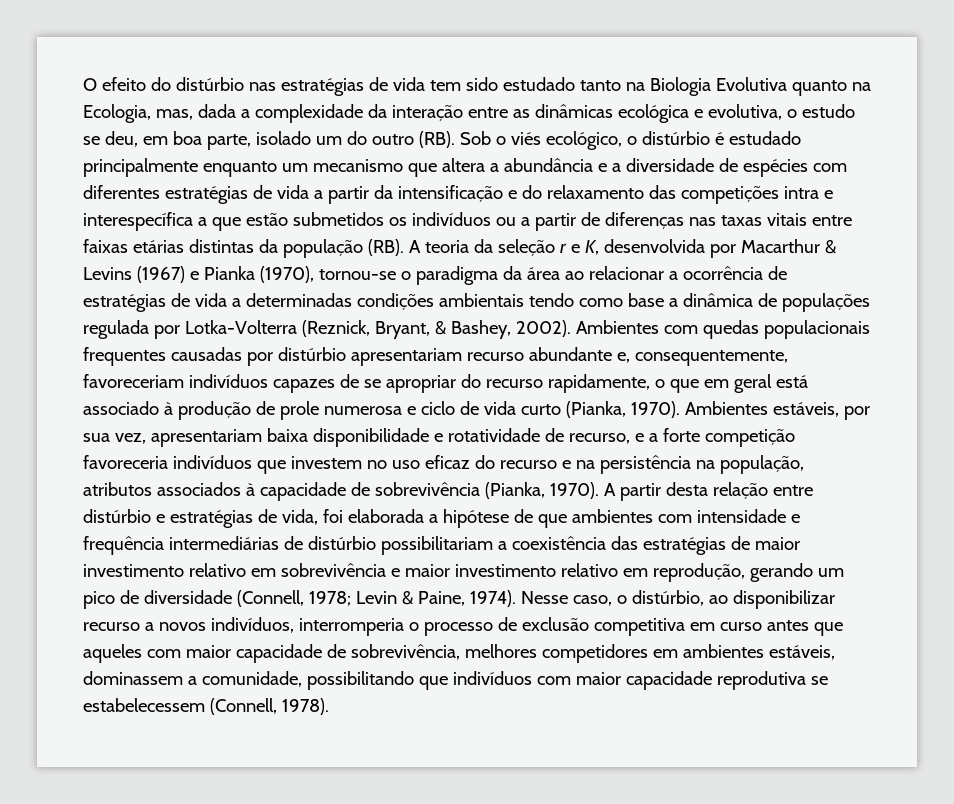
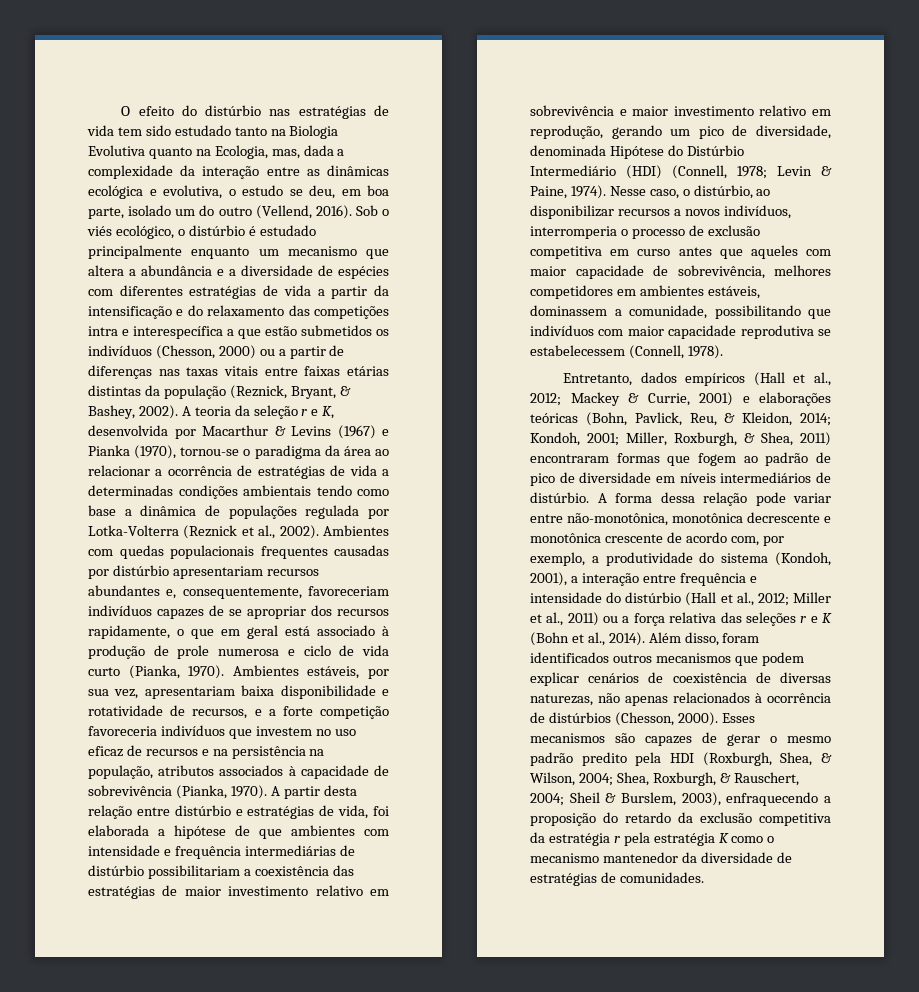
- O efeito do distúrbio nas estratégias de vida tem sido estudado tanto na Biologia Evolutiva quanto na Ecologia, mas, dada a complexidade da interação entre as dinâmicas ecológica e evolutiva, o estudo se deu, em boa parte, isolado um do outro (RB). Sob o viés ecológico, o distúrbio é estudado principalmente enquanto um mecanismo que altera a abundância e a diversidade de espécies com diferentes estratégias de vida a partir da intensificação e do relaxamento das competições intra e interespecífica a que estão submetidos os indivíduos ou a partir de diferenças nas taxas vitais entre faixas etárias distintas da população (RB). A teoria da seleção r e K, desenvolvida por Macarthur & Levins (1967) e Pianka (1970), tornou-se o paradigma da área ao relacionar a ocorrência de estratégias de vida a determinadas condições ambientais tendo como base a dinâmica de populações regulada por Lotka-Volterra (Reznick, Bryant, & Bashey, 2002).
+ O efeito do distúrbio nas estratégias de vida tem sido estudado tanto na Biologia Evolutiva quanto na Ecologia, mas, dada a complexidade da interação entre as dinâmicas ecológica e evolutiva, o estudo se deu, em boa parte, isolado um do outro (Vellend, 2016). Sob o viés ecológico, o distúrbio é estudado principalmente enquanto um mecanismo que altera a abundância e a diversidade de espécies com diferentes estratégias de vida a partir da intensificação e do relaxamento das competições intra e interespecífica a que estão submetidos os indivíduos (Chesson, 2000) ou a partir de diferenças nas taxas vitais entre faixas etárias distintas da população (Reznick, Bryant, & Bashey, 2002). A teoria da seleção r e K, desenvolvida por Macarthur & Levins (1967) e Pianka (1970), tornou-se o paradigma da área ao relacionar a ocorrência de estratégias de vida a determinadas condições ambientais tendo como base a dinâmica de populações regulada por Lotka-Volterra (Reznick et al., 2002).
- Ambientes com quedas populacionais frequentes causadas por distúrbio apresentariam recurso abundante e, consequentemente, favoreceriam indivíduos capazes de se apropriar do recurso rapidamente, o que em geral está associado à produção de prole numerosa e ciclo de vida curto (Pianka, 1970).
+ Ambientes com quedas populacionais frequentes causadas por distúrbio apresentariam recursos abundantes e, consequentemente, favoreceriam indivíduos capazes de se apropriar dos recursos rapidamente, o que em geral está associado à produção de prole numerosa e ciclo de vida curto (Pianka, 1970).
- Ambientes estáveis, por sua vez, apresentariam baixa disponibilidade e rotatividade de recurso, e a forte competição favoreceria indivíduos que investem no uso eficaz do recurso e na persistência na população, atributos associados à capacidade de sobrevivência (Pianka, 1970).
+ Ambientes estáveis, por sua vez, apresentariam baixa disponibilidade e rotatividade de recursos, e a forte competição favoreceria indivíduos que investem no uso eficaz de recursos e na persistência na população, atributos associados à capacidade de sobrevivência (Pianka, 1970).
- A partir desta relação entre distúrbio e estratégias de vida, foi elaborada a hipótese de que ambientes com intensidade e frequência intermediárias de distúrbio possibilitariam a coexistência das estratégias de maior investimento relativo em sobrevivência e maior investimento relativo em reprodução, gerando um pico de diversidade (Connell, 1978; Levin & Paine, 1974).
+ A partir desta relação entre distúrbio e estratégias de vida, foi elaborada a hipótese de que ambientes com intensidade e frequência intermediárias de distúrbio possibilitariam a coexistência das estratégias de maior investimento relativo em sobrevivência e maior investimento relativo em reprodução, gerando um pico de diversidade, denominada Hipótese do Distúrbio Intermediário (HDI) (Connell, 1978; Levin & Paine, 1974).
- Nesse caso, o distúrbio, ao disponibilizar recurso a novos indivíduos, interromperia o processo de exclusão competitiva em curso antes que aqueles com maior capacidade de sobrevivência, melhores competidores em ambientes estáveis, dominassem a comunidade, possibilitando que indivíduos com maior capacidade reprodutiva se estabelecessem (Connell, 1978).
+ Nesse caso, o distúrbio, ao disponibilizar recursos a novos indivíduos, interromperia o processo de exclusão competitiva em curso antes que aqueles com maior capacidade de sobrevivência, melhores competidores em ambientes estáveis, dominassem a comunidade, possibilitando que indivíduos com maior capacidade reprodutiva se estabelecessem (Connell, 1978).
+ Entretanto, dados empíricos (Hall et al., 2012; Mackey & Currie, 2001) e elaborações teóricas (Bohn, Pavlick, Reu, & Kleidon, 2014; Kondoh, 2001; Miller, Roxburgh, & Shea, 2011) encontraram formas que fogem ao padrão de pico de diversidade em níveis intermediários de distúrbio. A forma dessa relação pode variar entre não-monotônica, monotônica decrescente e monotônica crescente de acordo com, por exemplo, a produtividade do sistema (Kondoh, 2001), a interação entre frequência e intensidade do distúrbio (Hall et al., 2012; Miller et al., 2011) ou a força relativa das seleções r e K (Bohn et al., 2014). Além disso, foram identificados outros mecanismos que podem explicar cenários de coexistência de diversas naturezas, não apenas relacionados à ocorrência de distúrbios (Chesson, 2000). Esses mecanismos são capazes de gerar o mesmo padrão predito pela HDI (Roxburgh, Shea, & Wilson, 2004; Shea, Roxburgh, & Rauschert, 2004; Sheil & Burslem, 2003), enfraquecendo a proposição do retardo da exclusão competitiva da estratégia r pela estratégia K como o mecanismo mantenedor da diversidade de estratégias de comunidades.

